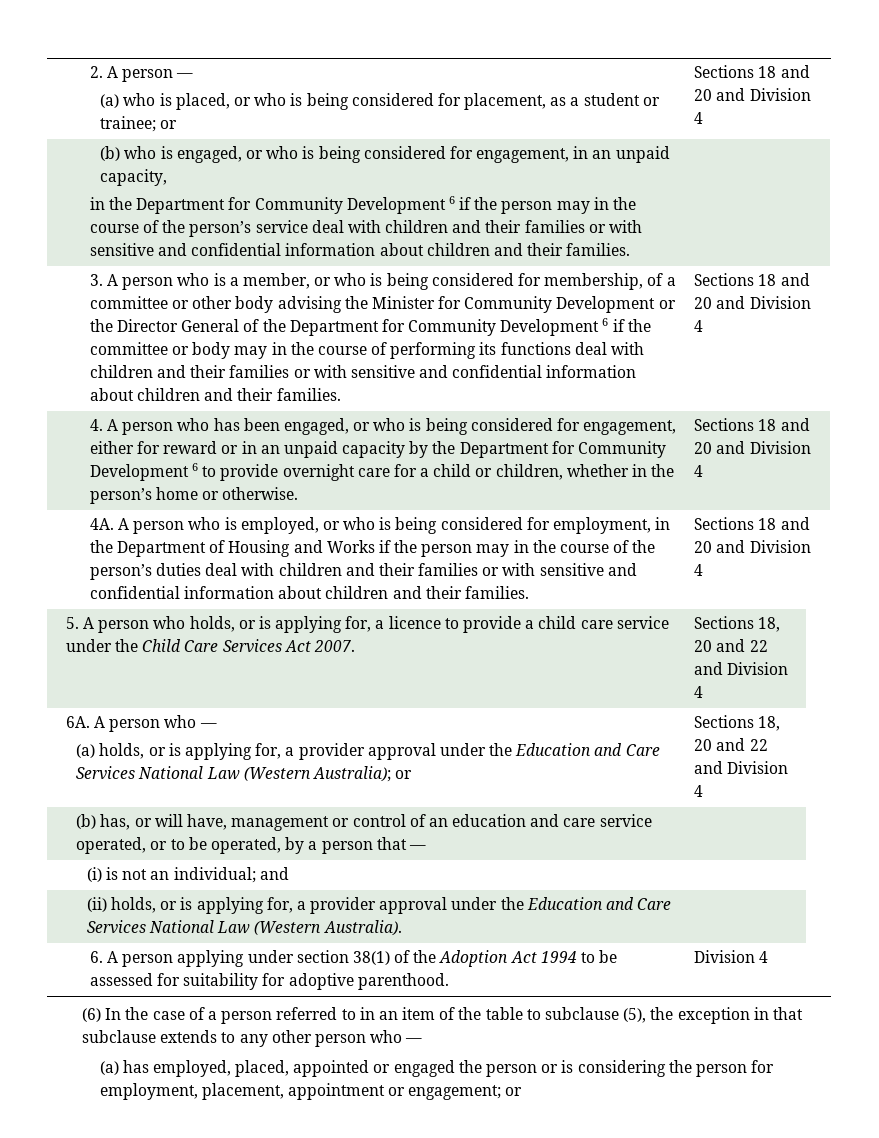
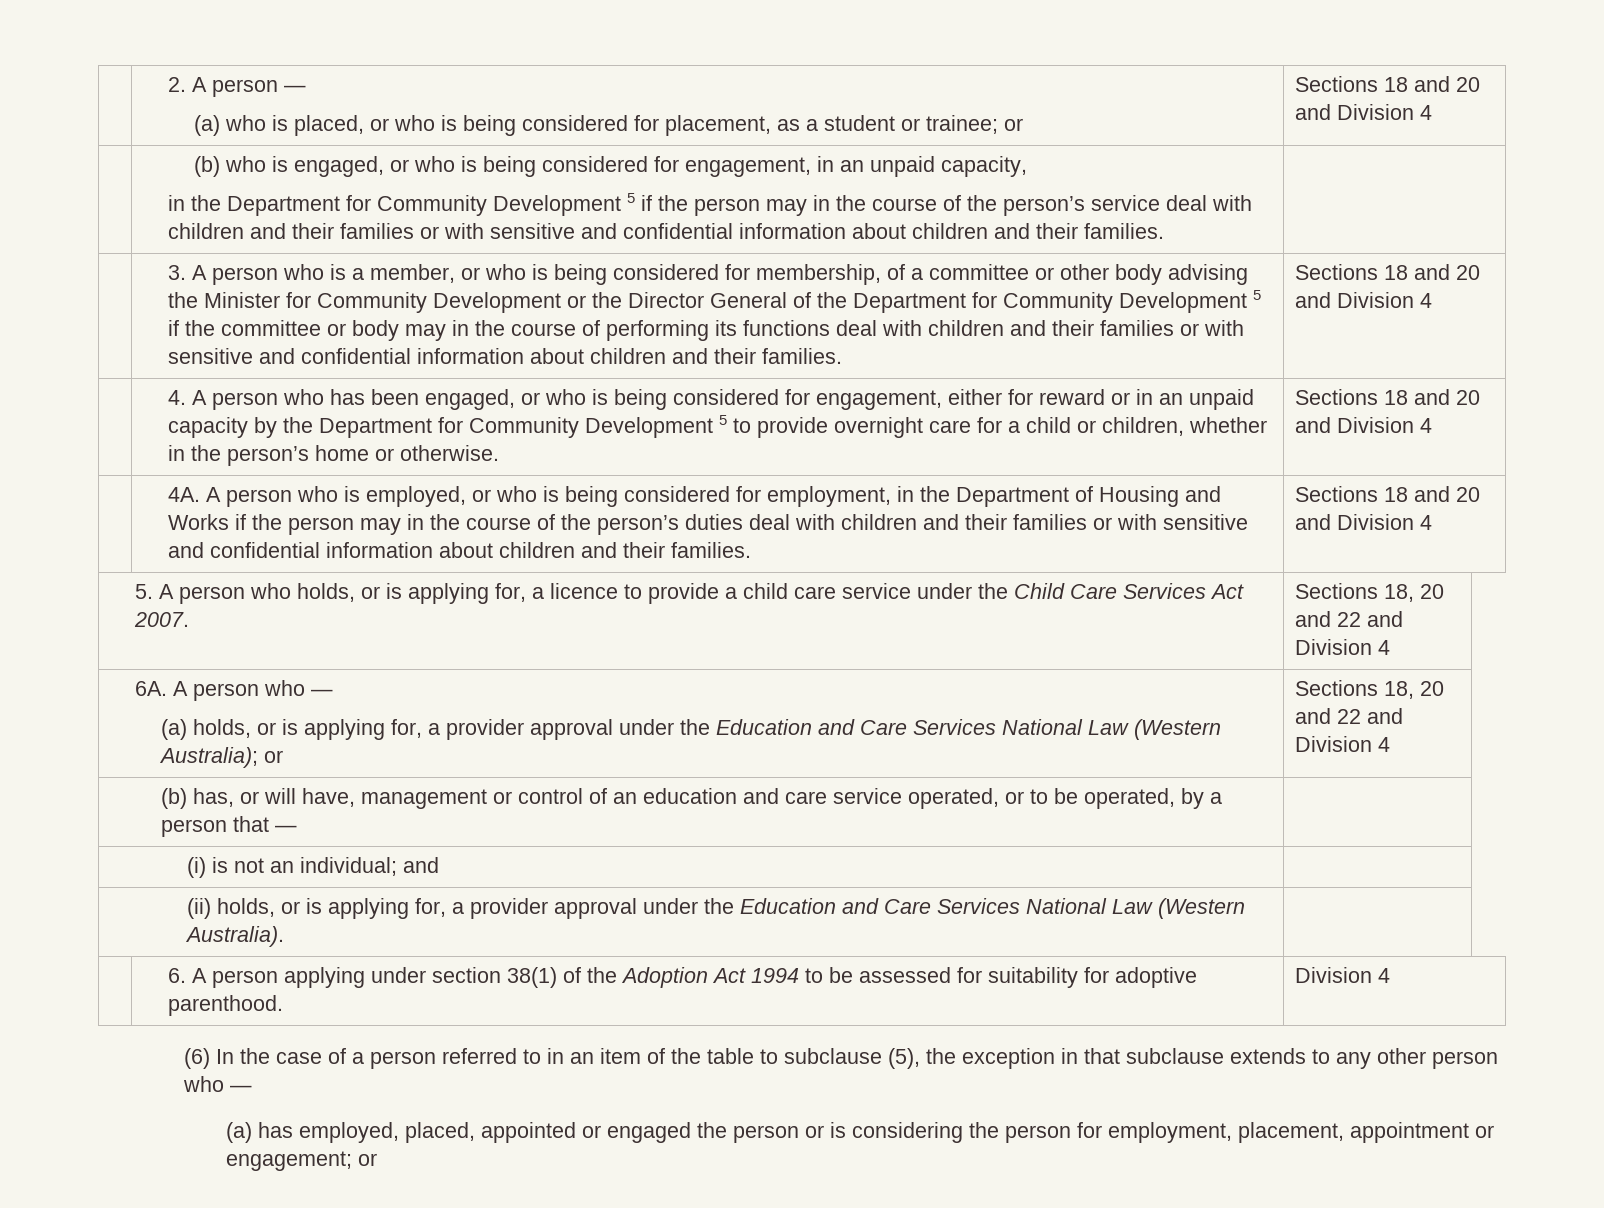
- in the Department for Community Development 6 if the person may in the course of the person’s service deal with children and their families or with sensitive and confidential information about children and their families.
+ in the Department for Community Development 5 if the person may in the course of the person’s service deal with children and their families or with sensitive and confidential information about children and their families.
- 3. A person who is a member, or who is being considered for membership, of a committee or other body advising the Minister for Community Development or the Director General of the Department for Community Development 6 if the committee or body may in the course of performing its functions deal with children and their families or with sensitive and confidential information about children and their families.
+ 3. A person who is a member, or who is being considered for membership, of a committee or other body advising the Minister for Community Development or the Director General of the Department for Community Development 5 if the committee or body may in the course of performing its functions deal with children and their families or with sensitive and confidential information about children and their families.
- 4. A person who has been engaged, or who is being considered for engagement, either for reward or in an unpaid capacity by the Department for Community Development 6 to provide overnight care for a child or children, whether in the person’s home or otherwise.
+ 4. A person who has been engaged, or who is being considered for engagement, either for reward or in an unpaid capacity by the Department for Community Development 5 to provide overnight care for a child or children, whether in the person’s home or otherwise.

